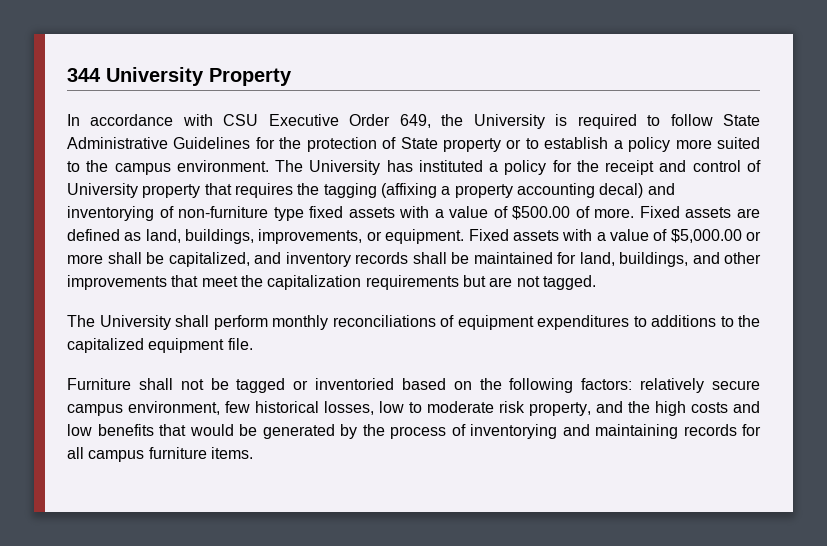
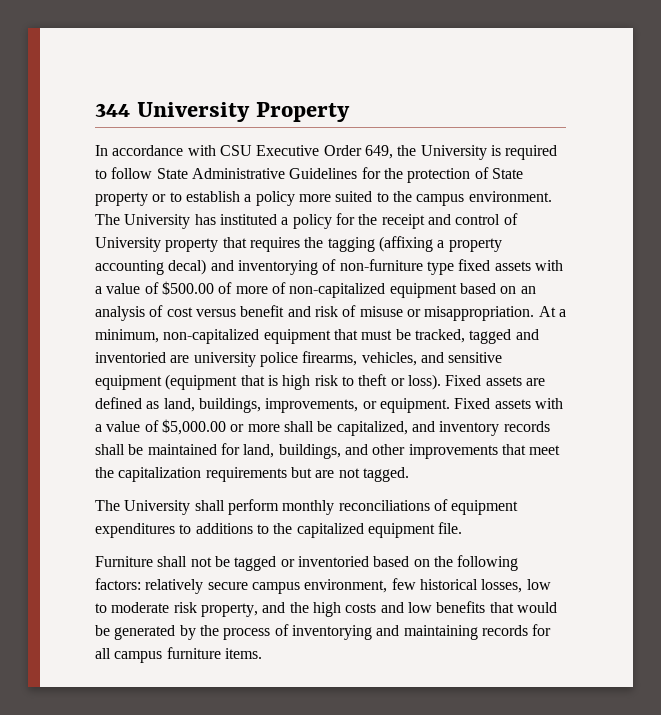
- The University has instituted a policy for the receipt and control of University property that requires the tagging (affixing a property accounting decal) and inventorying of non-furniture type fixed assets with a value of $500.00 of more.
+ The University has instituted a policy for the receipt and control of University property that requires the tagging (affixing a property accounting decal) and inventorying of non-furniture type fixed assets with a value of $500.00 of more of non-capitalized equipment based on an analysis of cost versus benefit and risk of misuse or misappropriation. At a minimum, non-capitalized equipment that must be tracked, tagged and inventoried are university police firearms, vehicles, and sensitive equipment (equipment that is high risk to theft or loss).

